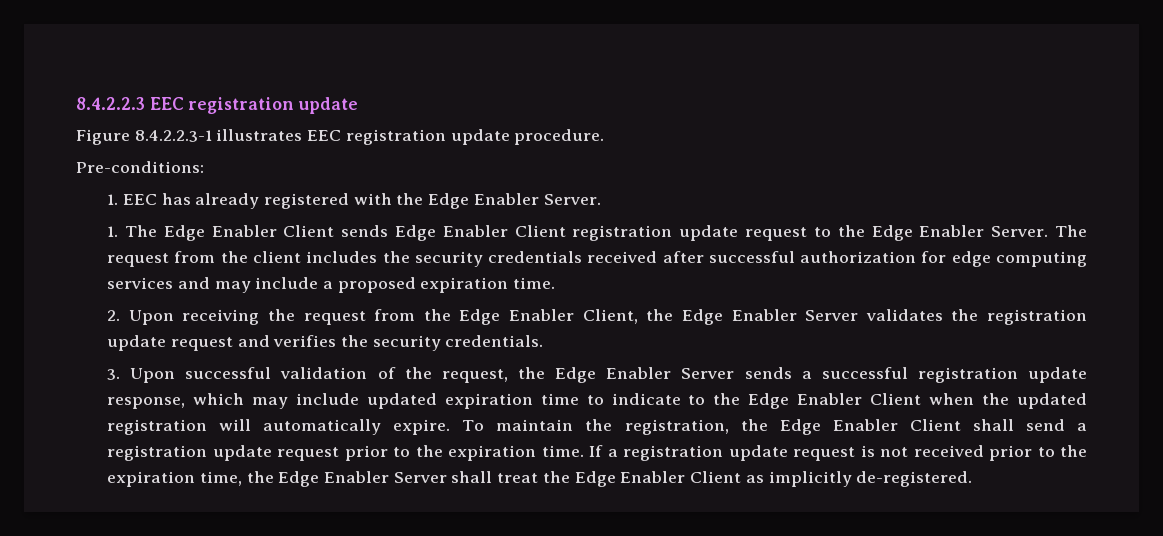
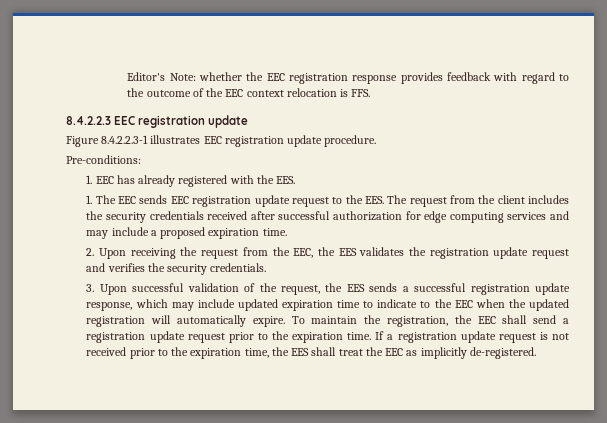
+ Editor's Note: whether the EEC registration response provides feedback with regard to the outcome of the EEC context relocation is FFS.
- 1. EEC has already registered with the Edge Enabler Server.
+ 1. EEC has already registered with the EES.
- 1. The Edge Enabler Client sends Edge Enabler Client registration update request to the Edge Enabler Server. The request from the client includes the security credentials received after successful authorization for edge computing services and may include a proposed expiration time.
+ 1. The EEC sends EEC registration update request to the EES. The request from the client includes the security credentials received after successful authorization for edge computing services and may include a proposed expiration time.
- 2. Upon receiving the request from the Edge Enabler Client, the Edge Enabler Server validates the registration update request and verifies the security credentials.
+ 2. Upon receiving the request from the EEC, the EES validates the registration update request and verifies the security credentials.
- 3. Upon successful validation of the request, the Edge Enabler Server sends a successful registration update response, which may include updated expiration time to indicate to the Edge Enabler Client when the updated registration will automatically expire.
+ 3. Upon successful validation of the request, the EES sends a successful registration update response, which may include updated expiration time to indicate to the EEC when the updated registration will automatically expire.
- To maintain the registration, the Edge Enabler Client shall send a registration update request prior to the expiration time.
+ To maintain the registration, the EEC shall send a registration update request prior to the expiration time.
- If a registration update request is not received prior to the expiration time, the Edge Enabler Server shall treat the Edge Enabler Client as implicitly de-registered.
+ If a registration update request is not received prior to the expiration time, the EES shall treat the EEC as implicitly de-registered.

